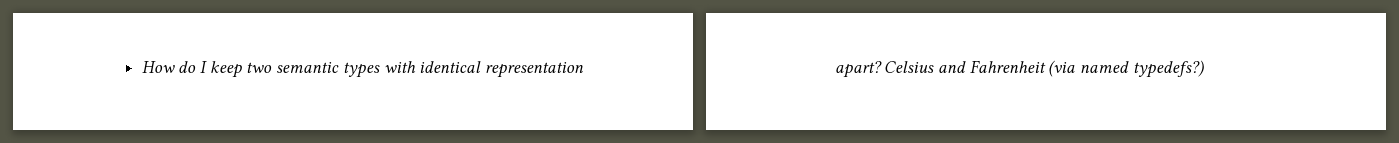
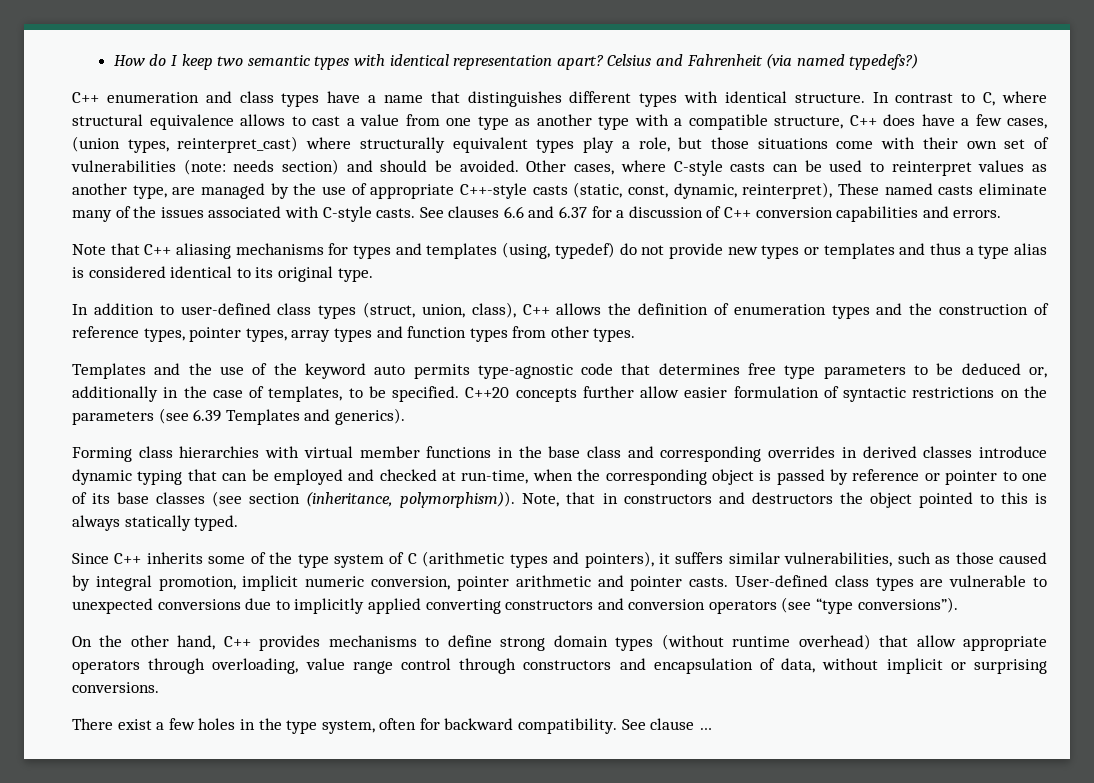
+ C++ enumeration and class types have a name that distinguishes different types with identical structure. In contrast to C, where structural equivalence allows to cast a value from one type as another type with a compatible structure, C++ does have a few cases, (union types, reinterpret_cast) where structurally equivalent types play a role, but those situations come with their own set of vulnerabilities (note: needs section) and should be avoided. Other cases, where C-style casts can be used to reinterpret values as another type, are managed by the use of appropriate C++-style casts (static, const, dynamic, reinterpret), These named casts eliminate many of the issues associated with C-style casts. See clauses 6.6 and 6.37 for a discussion of C++ conversion capabilities and errors.
+ Note that C++ aliasing mechanisms for types and templates (using, typedef) do not provide new types or templates and thus a type alias is considered identical to its original type.
+ In addition to user-defined class types (struct, union, class), C++ allows the definition of enumeration types and the construction of reference types, pointer types, array types and function types from other types.
+ Templates and the use of the keyword auto permits type-agnostic code that determines free type parameters to be deduced or, additionally in the case of templates, to be specified. C++20 concepts further allow easier formulation of syntactic restrictions on the parameters (see 6.39 Templates and generics).
+ Forming class hierarchies with virtual member functions in the base class and corresponding overrides in derived classes introduce dynamic typing that can be employed and checked at run-time, when the corresponding object is passed by reference or pointer to one of its base classes (see section (inheritance, polymorphism)). Note, that in constructors and destructors the object pointed to this is always statically typed.
+ Since C++ inherits some of the type system of C (arithmetic types and pointers), it suffers similar vulnerabilities, such as those caused by integral promotion, implicit numeric conversion, pointer arithmetic and pointer casts. User-defined class types are vulnerable to unexpected conversions due to implicitly applied converting constructors and conversion operators (see “type conversions”).
+ On the other hand, C++ provides mechanisms to define strong domain types (without runtime overhead) that allow appropriate operators through overloading, value range control through constructors and encapsulation of data, without implicit or surprising conversions.
+ There exist a few holes in the type system, often for backward compatibility. See clause …

